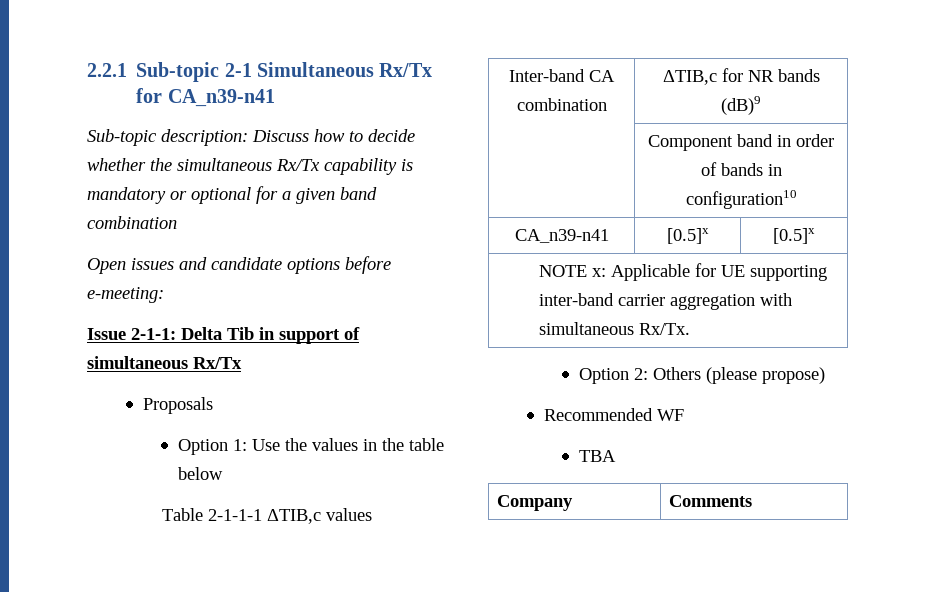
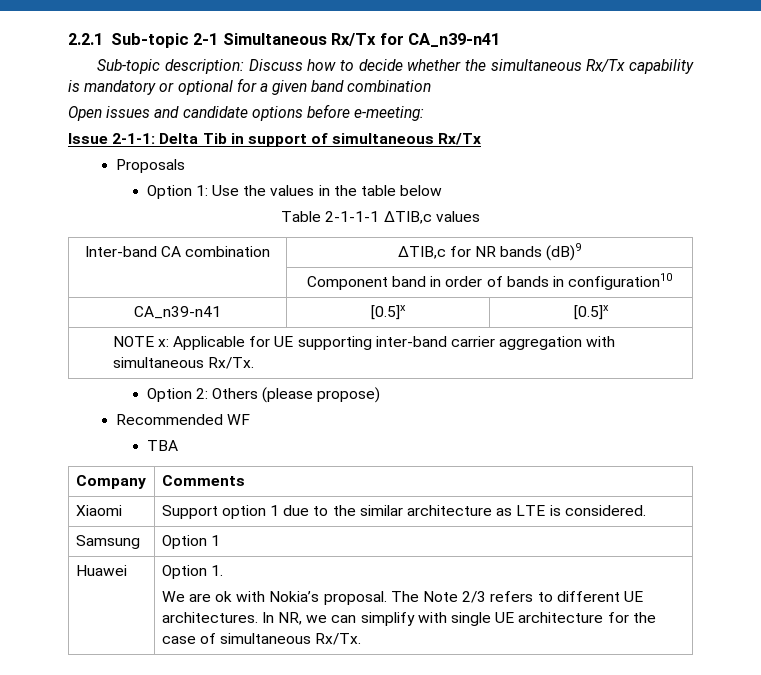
+ Xiaomi | Support option 1 due to the similar architecture as LTE is considered.
+ Samsung | Option 1
+ Huawei | Option 1.
+ We are ok with Nokia’s proposal. The Note 2/3 refers to different UE architectures. In NR, we can simplify with single UE architecture for the case of simultaneous Rx/Tx.

